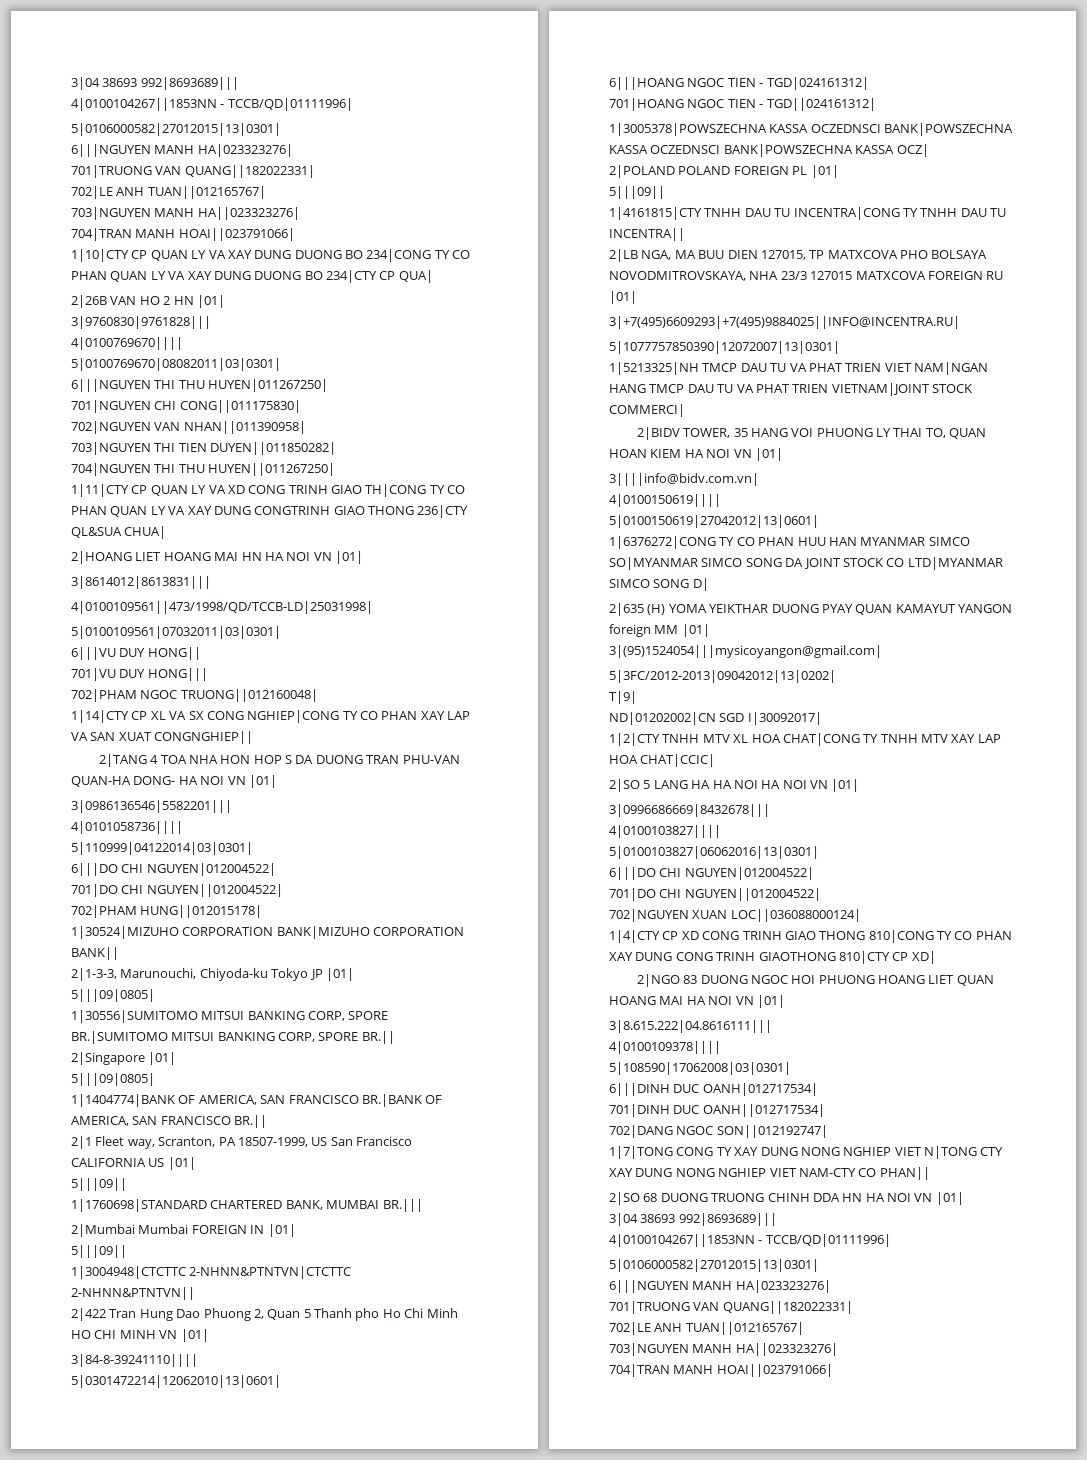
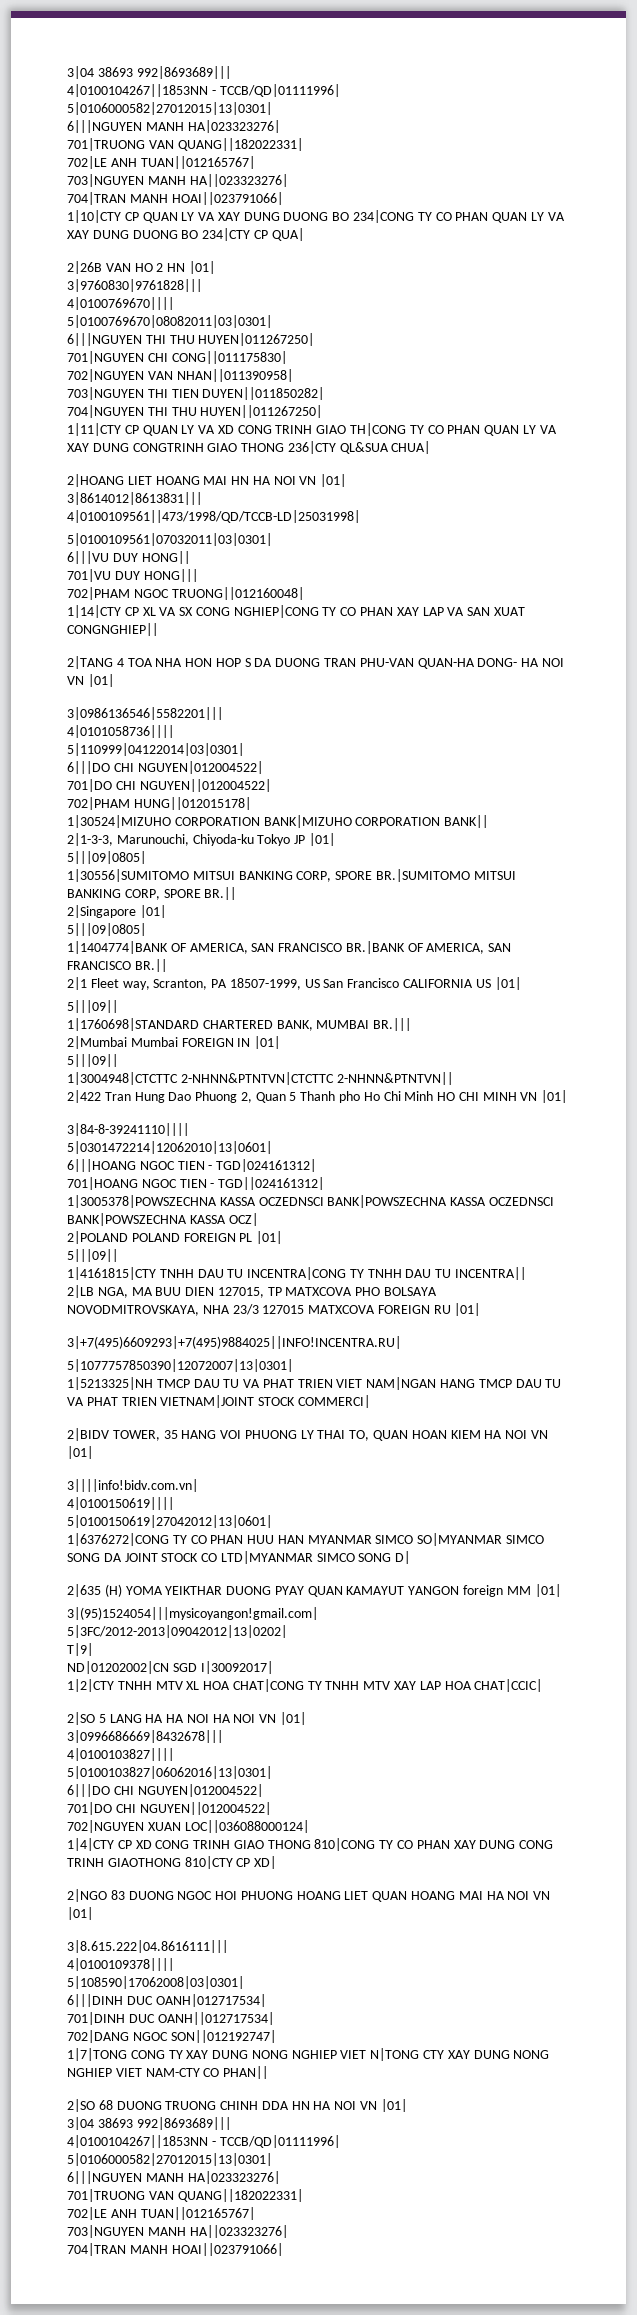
- 3|+7(495)6609293|+7(495)9884025||INFO@INCENTRA.RU|
+ 3|+7(495)6609293|+7(495)9884025||INFO!INCENTRA.RU|
- 3||||info@bidv.com.vn|
+ 3||||info!bidv.com.vn|
- 3|(95)1524054|||mysicoyangon@gmail.com|
+ 3|(95)1524054|||mysicoyangon!gmail.com|

